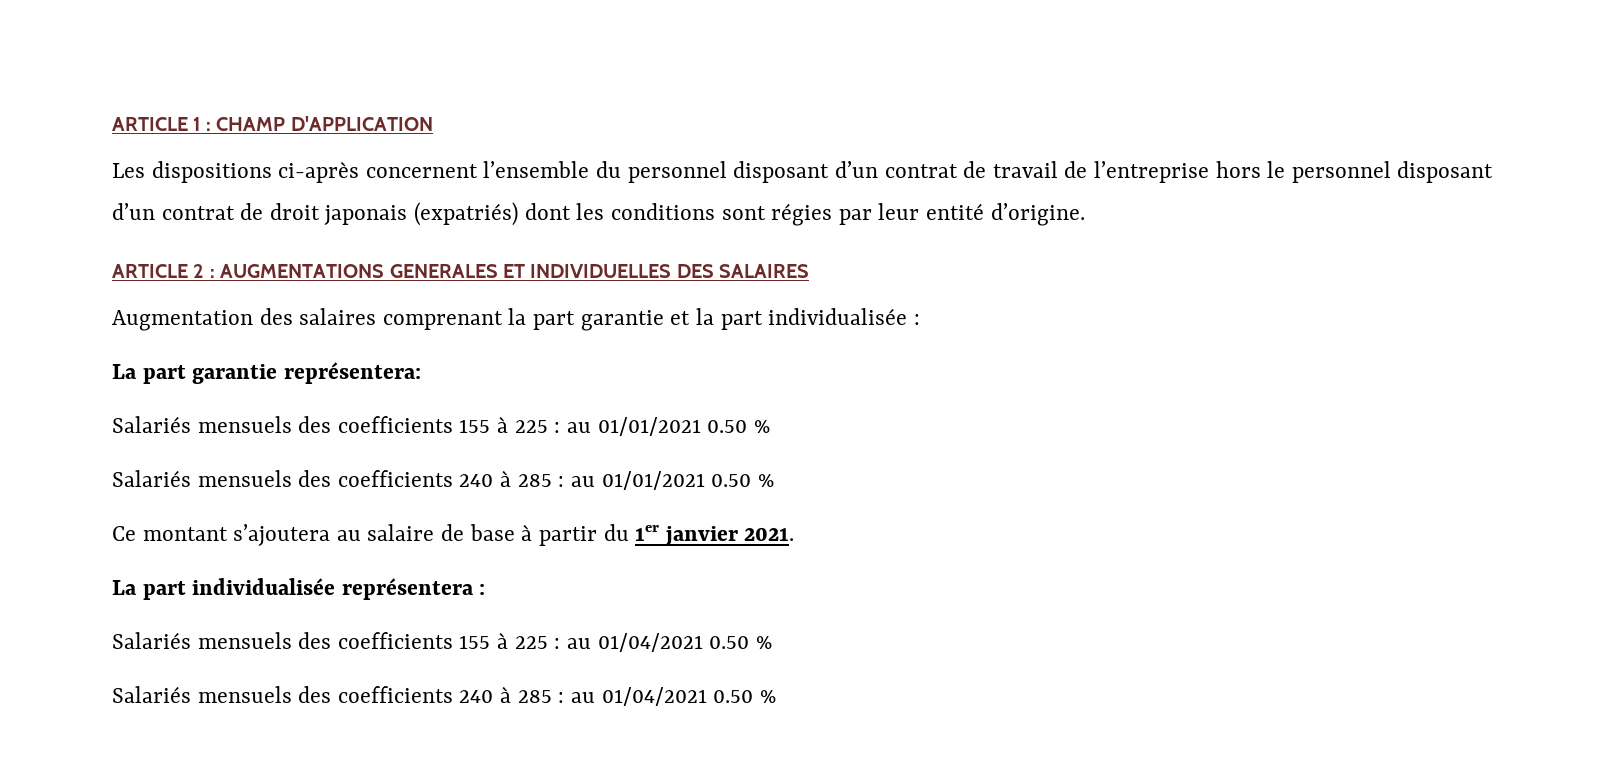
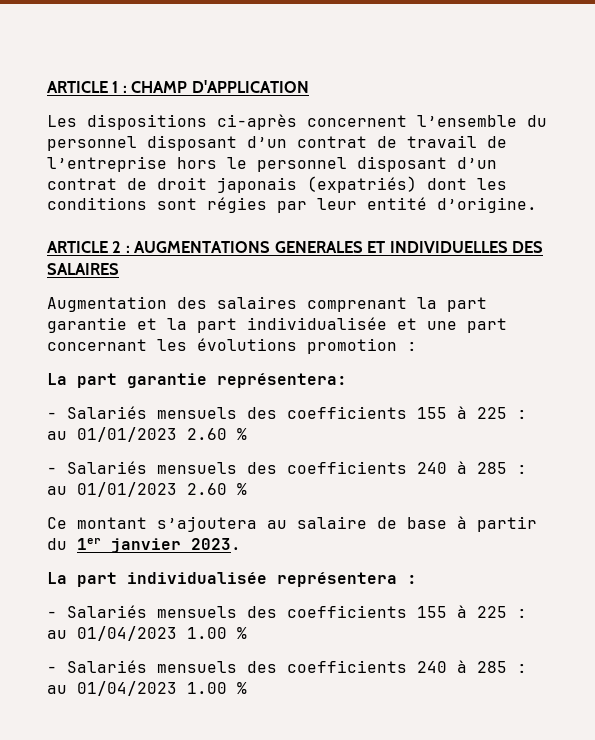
- Augmentation des salaires comprenant la part garantie et la part individualisée :
+ Augmentation des salaires comprenant la part garantie et la part individualisée et une part concernant les évolutions promotion :
- Salariés mensuels des coefficients 155 à 225 : au 01/01/2021 0.50 %
- Salariés mensuels des coefficients 240 à 285 : au 01/01/2021 0.50 %
+ - Salariés mensuels des coefficients 155 à 225 : au 01/01/2023 2.60 %
+ - Salariés mensuels des coefficients 240 à 285 : au 01/01/2023 2.60 %
- Ce montant s’ajoutera au salaire de base à partir du 1er janvier 2021.
+ Ce montant s’ajoutera au salaire de base à partir du 1er janvier 2023.
- Salariés mensuels des coefficients 155 à 225 : au 01/04/2021 0.50 %
- Salariés mensuels des coefficients 240 à 285 : au 01/04/2021 0.50 %
+ - Salariés mensuels des coefficients 155 à 225 : au 01/04/2023 1.00 %
+ - Salariés mensuels des coefficients 240 à 285 : au 01/04/2023 1.00 %

